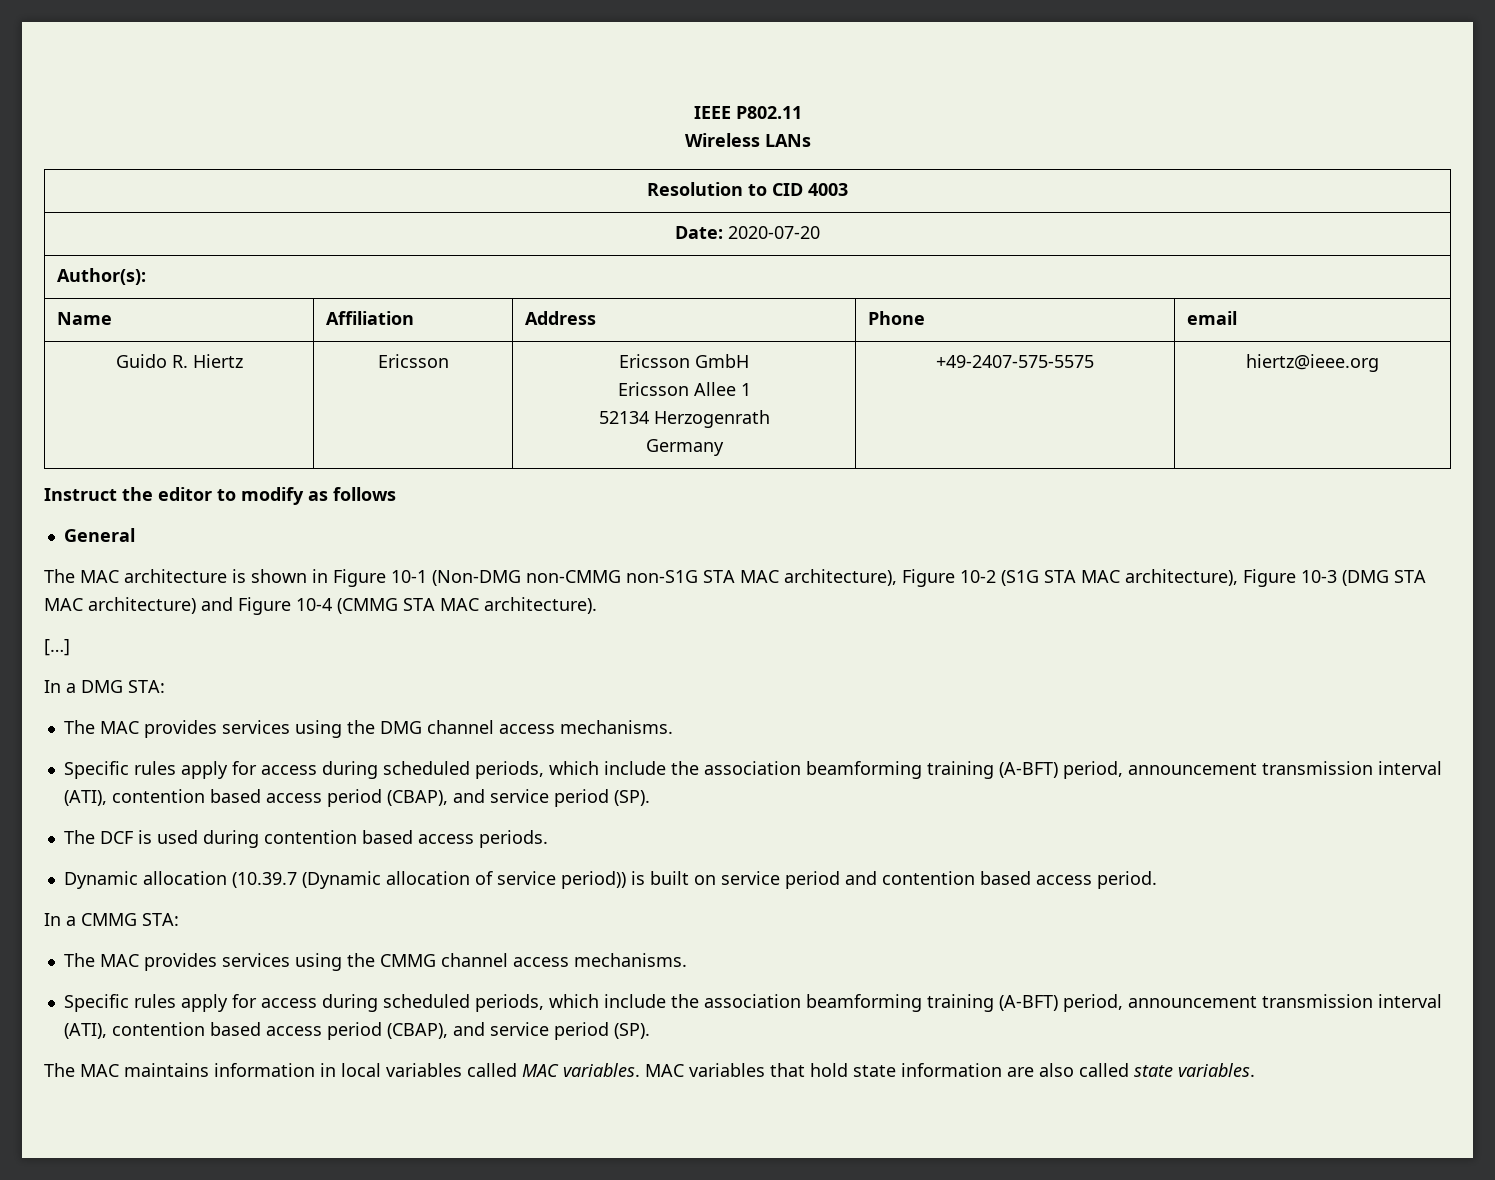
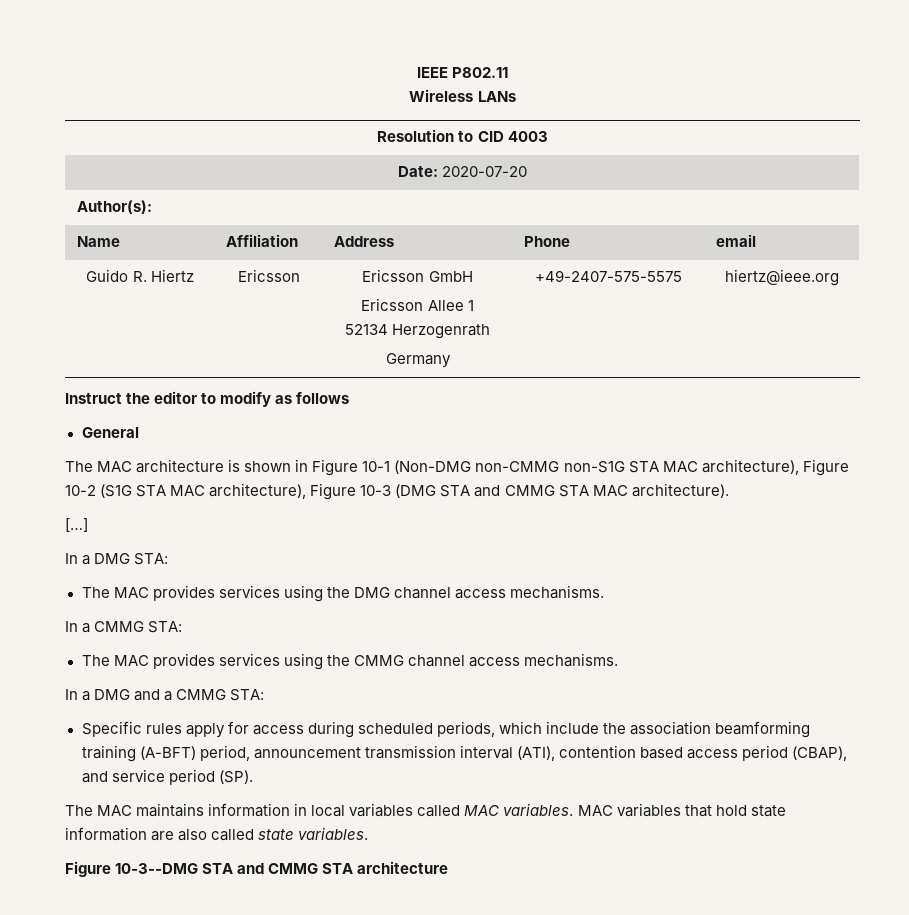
- The MAC architecture is shown in Figure 10-1 (Non-DMG non-CMMG non-S1G STA MAC architecture), Figure 10-2 (S1G STA MAC architecture), Figure 10-3 (DMG STA MAC architecture) and Figure 10-4 (CMMG STA MAC architecture).
+ The MAC architecture is shown in Figure 10-1 (Non-DMG non-CMMG non-S1G STA MAC architecture), Figure 10-2 (S1G STA MAC architecture), Figure 10-3 (DMG STA and CMMG STA MAC architecture).
  The MAC provides services using the DMG channel access mechanisms.
- Specific rules apply for access during scheduled periods, which include the association beamforming training (A-BFT) period, announcement transmission interval (ATI), contention based access period (CBAP), and service period (SP).
- The DCF is used during contention based access periods.
- Dynamic allocation (10.39.7 (Dynamic allocation of service period)) is built on service period and contention based access period.
+ In a DMG and a CMMG STA:
+ Figure 10-3--DMG STA and CMMG STA architecture

